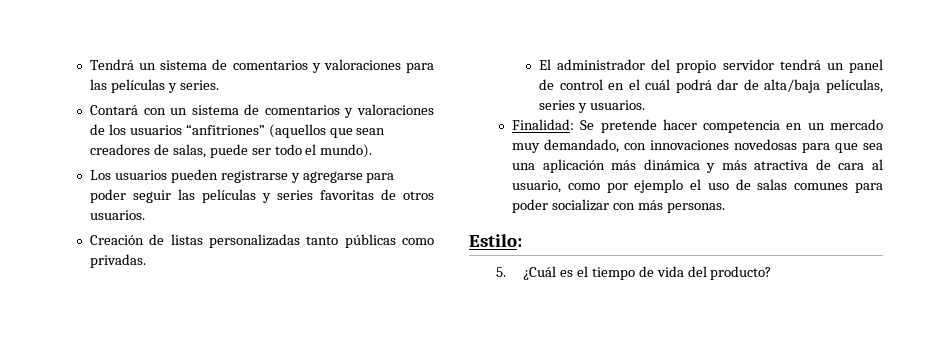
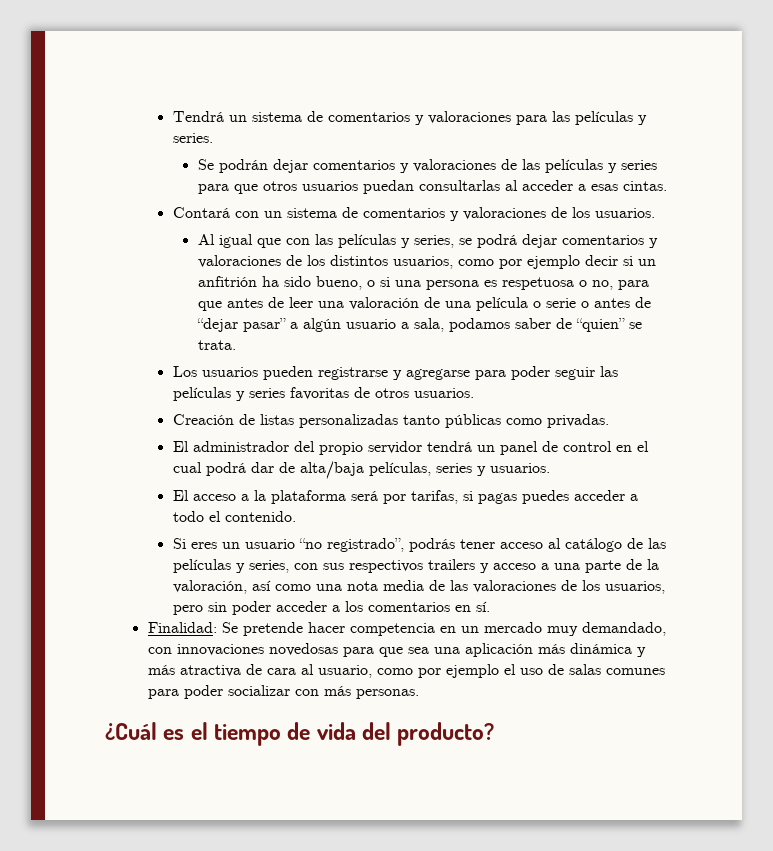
+ Se podrán dejar comentarios y valoraciones de las películas y series para que otros usuarios puedan consultarlas al acceder a esas cintas.
- Contará con un sistema de comentarios y valoraciones de los usuarios “anfitriones” (aquellos que sean creadores de salas, puede ser todo el mundo).
+ Contará con un sistema de comentarios y valoraciones de los usuarios.
+ Al igual que con las películas y series, se podrá dejar comentarios y valoraciones de los distintos usuarios, como por ejemplo decir si un anfitrión ha sido bueno, o si una persona es respetuosa o no, para que antes de leer una valoración de una película o serie o antes de “dejar pasar” a algún usuario a sala, podamos saber de “quien” se trata.
- El administrador del propio servidor tendrá un panel de control en el cuál podrá dar de alta/baja películas, series y usuarios.
+ El administrador del propio servidor tendrá un panel de control en el cual podrá dar de alta/baja películas, series y usuarios.
+ El acceso a la plataforma será por tarifas, si pagas puedes acceder a todo el contenido.
+ Si eres un usuario “no registrado”, podrás tener acceso al catálogo de las películas y series, con sus respectivos trailers y acceso a una parte de la valoración, así como una nota media de las valoraciones de los usuarios, pero sin poder acceder a los comentarios en sí.
- Estilo:
- 5. ¿Cuál es el tiempo de vida del producto?
+ ¿Cuál es el tiempo de vida del producto?

